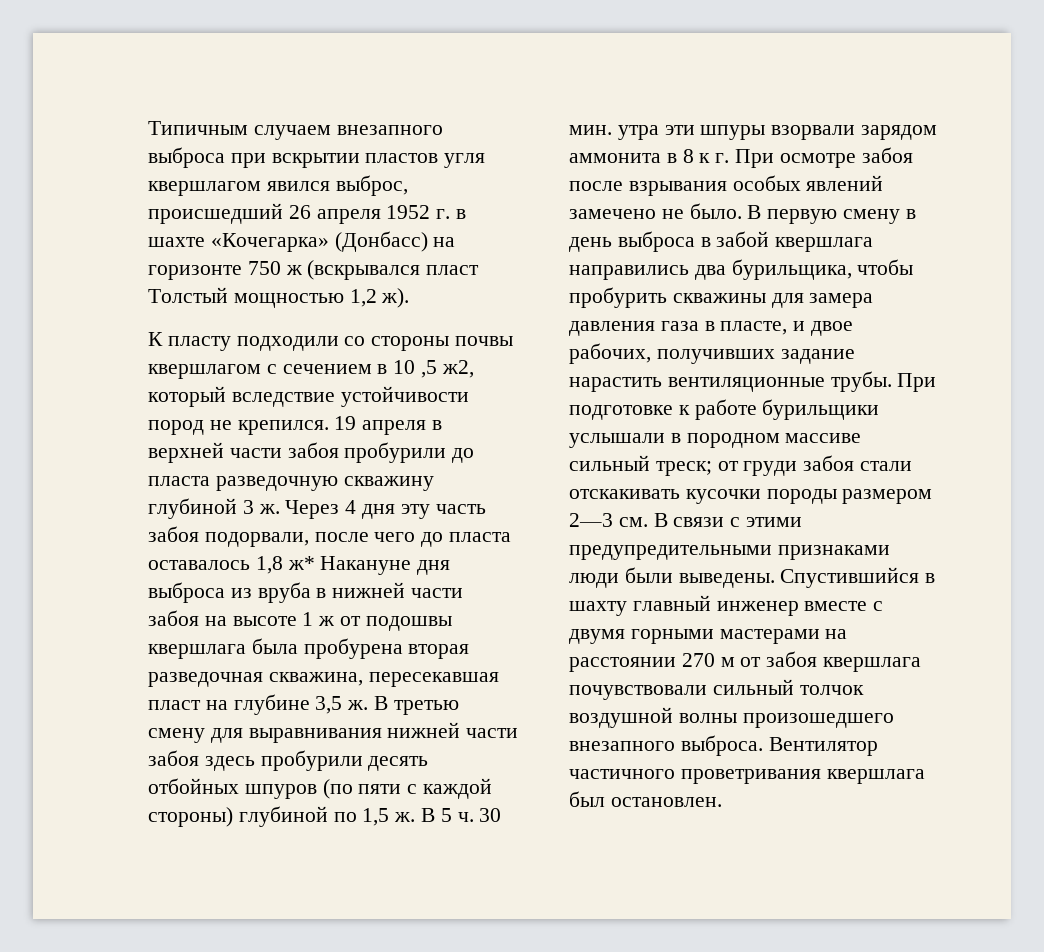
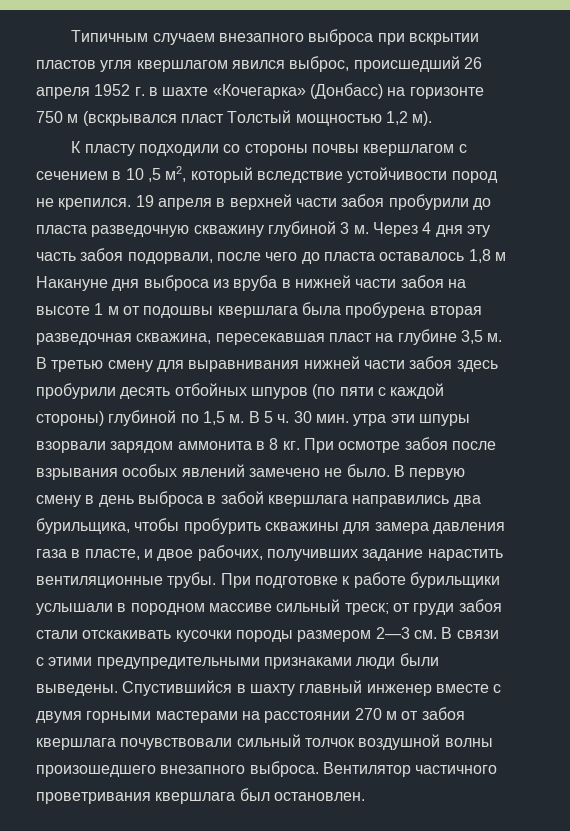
- Типичным случаем внезапного выброса при вскрытии пластов угля квершлагом явился выброс, происшедший 26 апреля 1952 г. в шахте «Кочегарка» (Донбасс) на горизонте 750 ж (вскрывался пласт Толстый мощностью 1,2 ж).
+ Типичным случаем внезапного выброса при вскрытии пластов угля квершлагом явился выброс, происшедший 26 апреля 1952 г. в шахте «Кочегарка» (Донбасс) на горизонте 750 м (вскрывался пласт Толстый мощностью 1,2 м).
- К пласту подходили со стороны почвы квершлагом с сечением в 10 ,5 ж2, который вследствие устойчивости пород не крепился.
+ К пласту подходили со стороны почвы квершлагом с сечением в 10 ,5 м2, который вследствие устойчивости пород не крепился.
- 19 апреля в верхней части забоя пробурили до пласта разведочную скважину глубиной 3 ж.
+ 19 апреля в верхней части забоя пробурили до пласта разведочную скважину глубиной 3 м.
- Через 4 дня эту часть забоя подорвали, после чего до пласта оставалось 1,8 ж* Накануне дня выброса из вруба в нижней части забоя на высоте 1 ж от подошвы квершлага была пробурена вторая разведочная скважина, пересекавшая пласт на глубине 3,5 ж.
+ Через 4 дня эту часть забоя подорвали, после чего до пласта оставалось 1,8 м Накануне дня выброса из вруба в нижней части забоя на высоте 1 м от подошвы квершлага была пробурена вторая разведочная скважина, пересекавшая пласт на глубине 3,5 м.
- В третью смену для выравнивания нижней части забоя здесь пробурили десять отбойных шпуров (по пяти с каждой стороны) глубиной по 1,5 ж.
+ В третью смену для выравнивания нижней части забоя здесь пробурили десять отбойных шпуров (по пяти с каждой стороны) глубиной по 1,5 м.
- В 5 ч. 30 мин. утра эти шпуры взорвали зарядом аммонита в 8 к г. При осмотре забоя после взрывания особых явлений замечено не было.
+ В 5 ч. 30 мин. утра эти шпуры взорвали зарядом аммонита в 8 кг. При осмотре забоя после взрывания особых явлений замечено не было.

